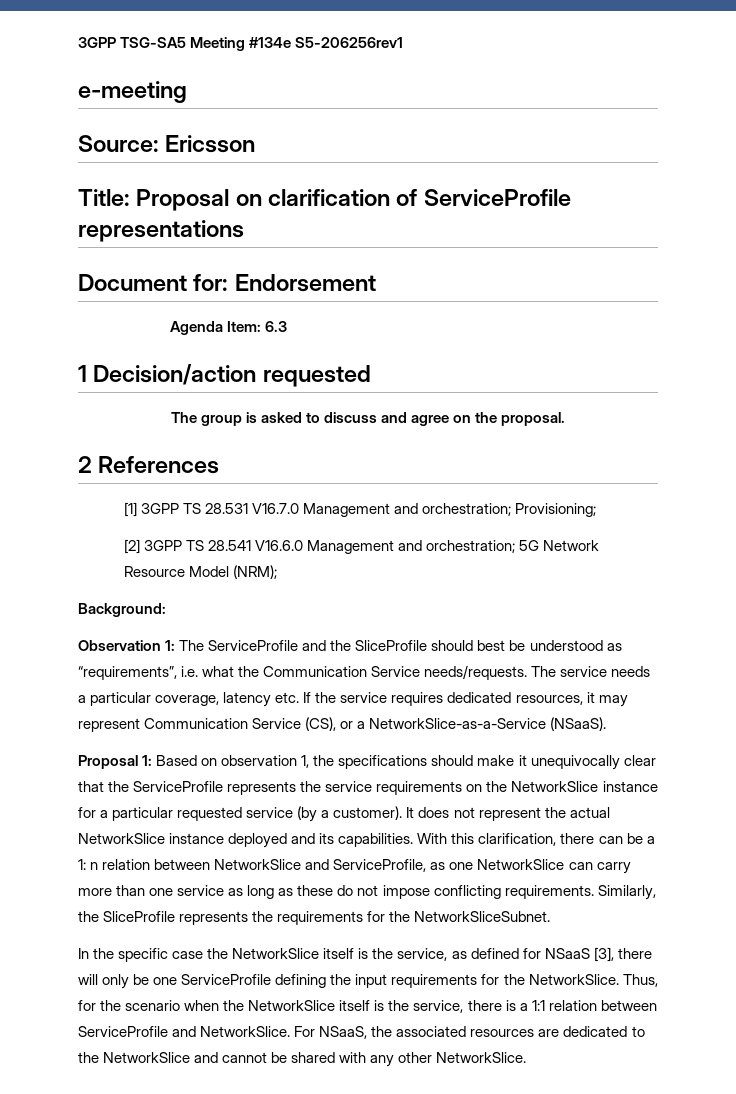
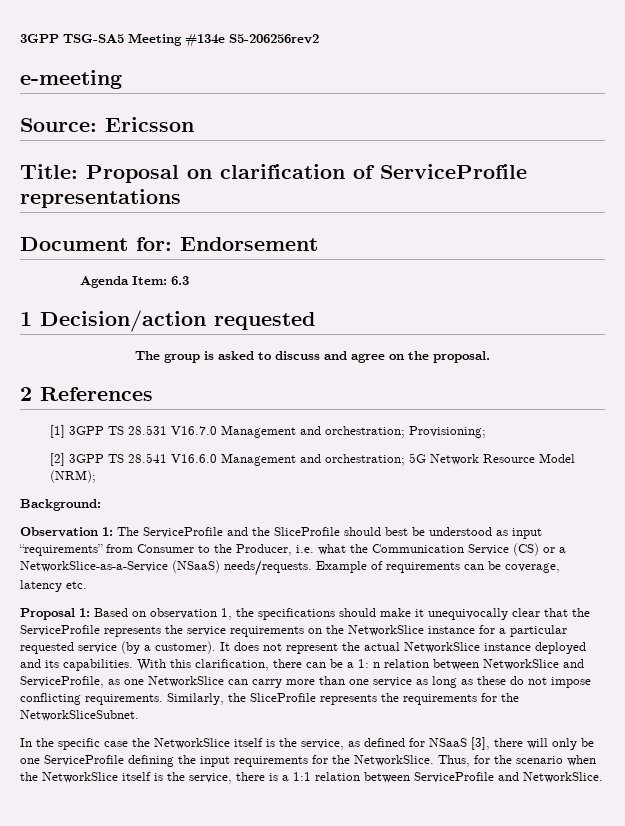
- 3GPP TSG-SA5 Meeting #134e S5-206256rev1
+ 3GPP TSG-SA5 Meeting #134e S5-206256rev2
- Observation 1: The ServiceProfile and the SliceProfile should best be understood as “requirements”, i.e. what the Communication Service needs/requests. The service needs a particular coverage, latency etc. If the service requires dedicated resources, it may represent Communication Service (CS), or a NetworkSlice-as-a-Service (NSaaS).
+ Observation 1: The ServiceProfile and the SliceProfile should best be understood as input “requirements” from Consumer to the Producer, i.e. what the Communication Service (CS) or a NetworkSlice-as-a-Service (NSaaS) needs/requests. Example of requirements can be coverage, latency etc.
- For NSaaS, the associated resources are dedicated to the NetworkSlice and cannot be shared with any other NetworkSlice.

